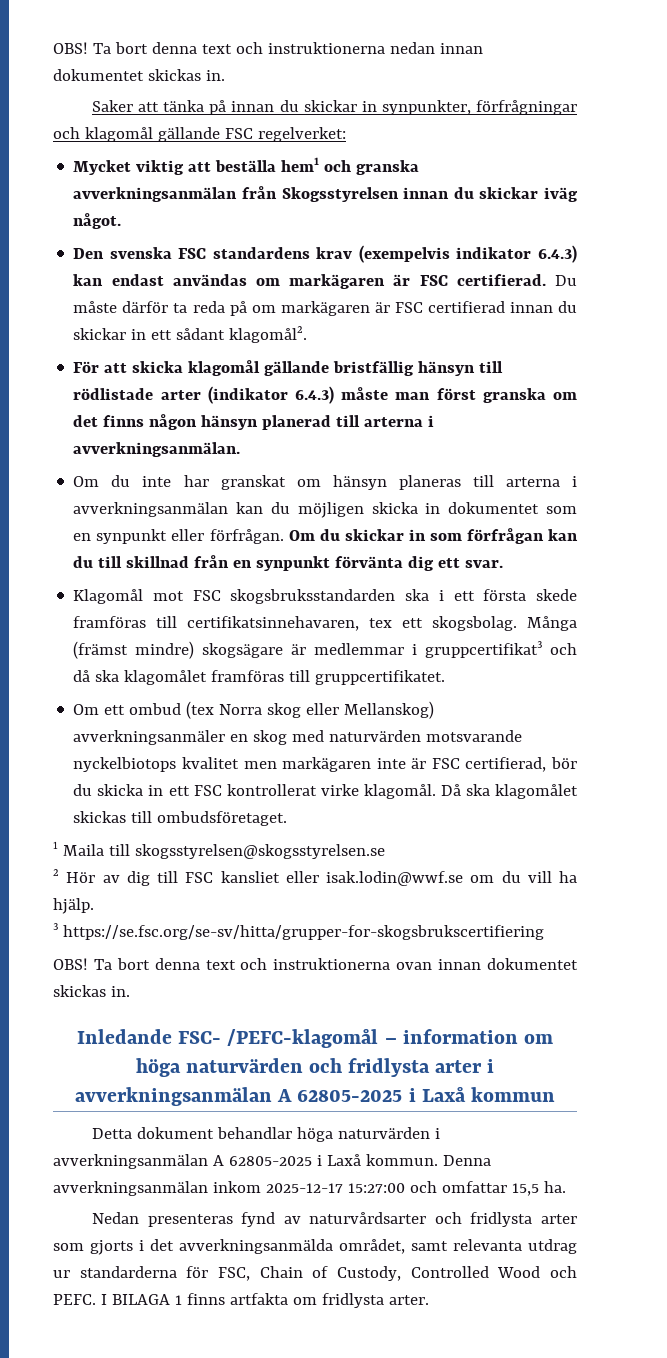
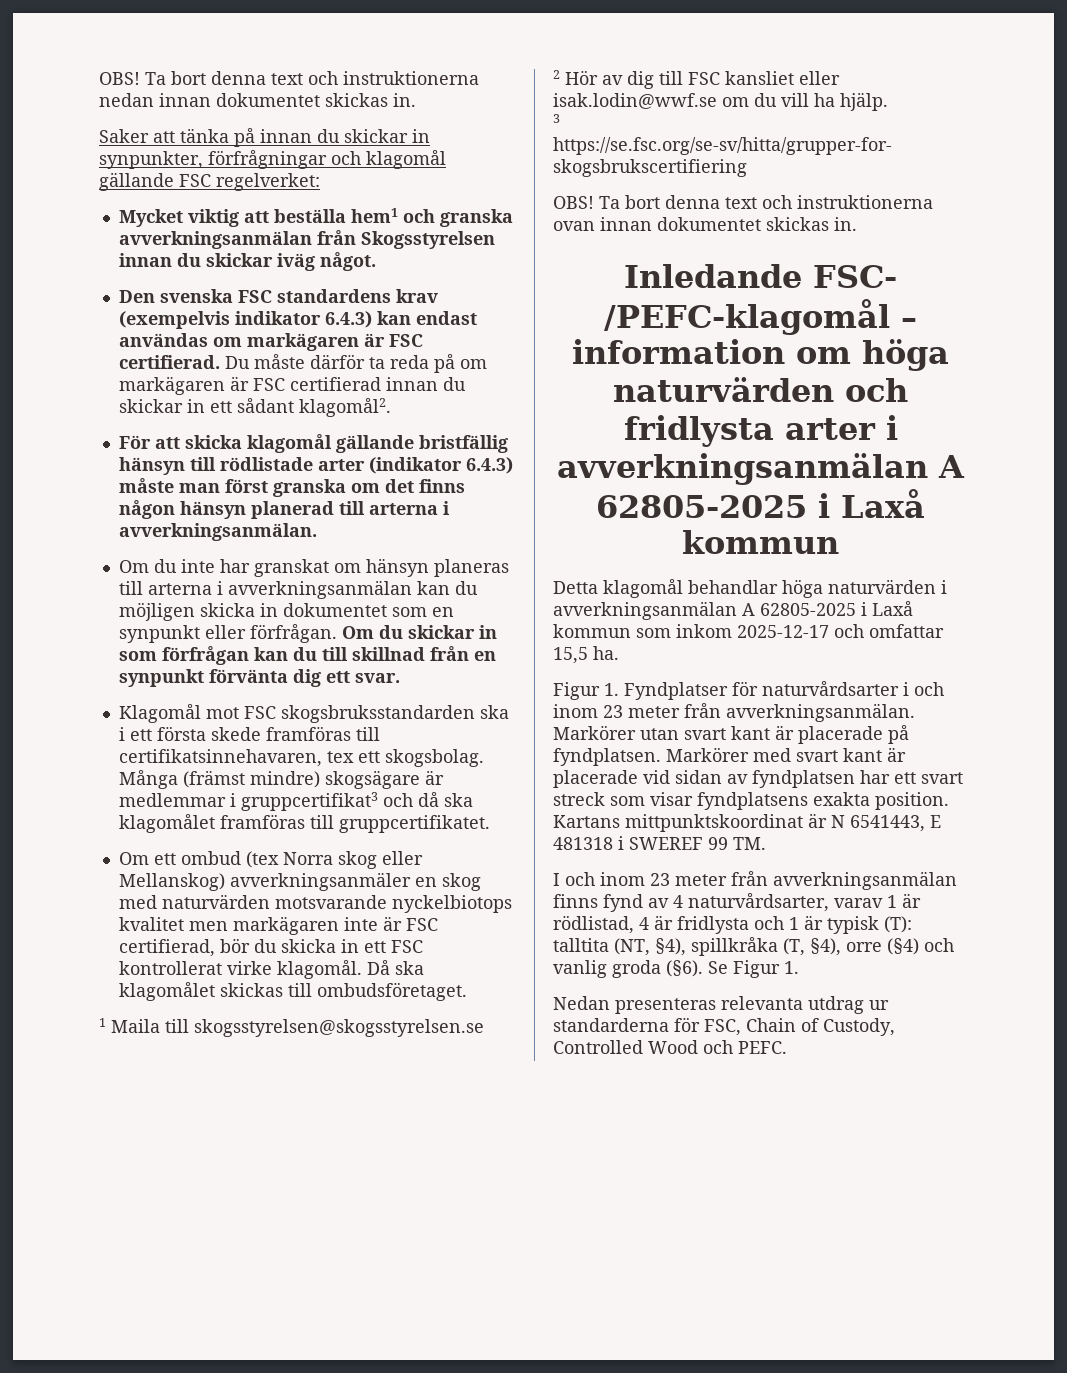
- Detta dokument behandlar höga naturvärden i avverkningsanmälan A 62805-2025 i Laxå kommun. Denna avverkningsanmälan inkom 2025-12-17 15:27:00 och omfattar 15,5 ha.
+ Detta klagomål behandlar höga naturvärden i avverkningsanmälan A 62805-2025 i Laxå kommun som inkom 2025-12-17 och omfattar 15,5 ha.
- Nedan presenteras fynd av naturvårdsarter och fridlysta arter som gjorts i det avverkningsanmälda området, samt relevanta utdrag ur standarderna för FSC, Chain of Custody, Controlled Wood och PEFC. I BILAGA 1 finns artfakta om fridlysta arter.
+ Figur 1. Fyndplatser för naturvårdsarter i och inom 23 meter från avverkningsanmälan. Markörer utan svart kant är placerade på fyndplatsen. Markörer med svart kant är placerade vid sidan av fyndplatsen har ett svart streck som visar fyndplatsens exakta position. Kartans mittpunktskoordinat är N 6541443, E 481318 i SWEREF 99 TM.
+ I och inom 23 meter från avverkningsanmälan finns fynd av 4 naturvårdsarter, varav 1 är rödlistad, 4 är fridlysta och 1 är typisk (T): talltita (NT, §4), spillkråka (T, §4), orre (§4) och vanlig groda (§6). Se Figur 1.
+ Nedan presenteras relevanta utdrag ur standarderna för FSC, Chain of Custody, Controlled Wood och PEFC.

